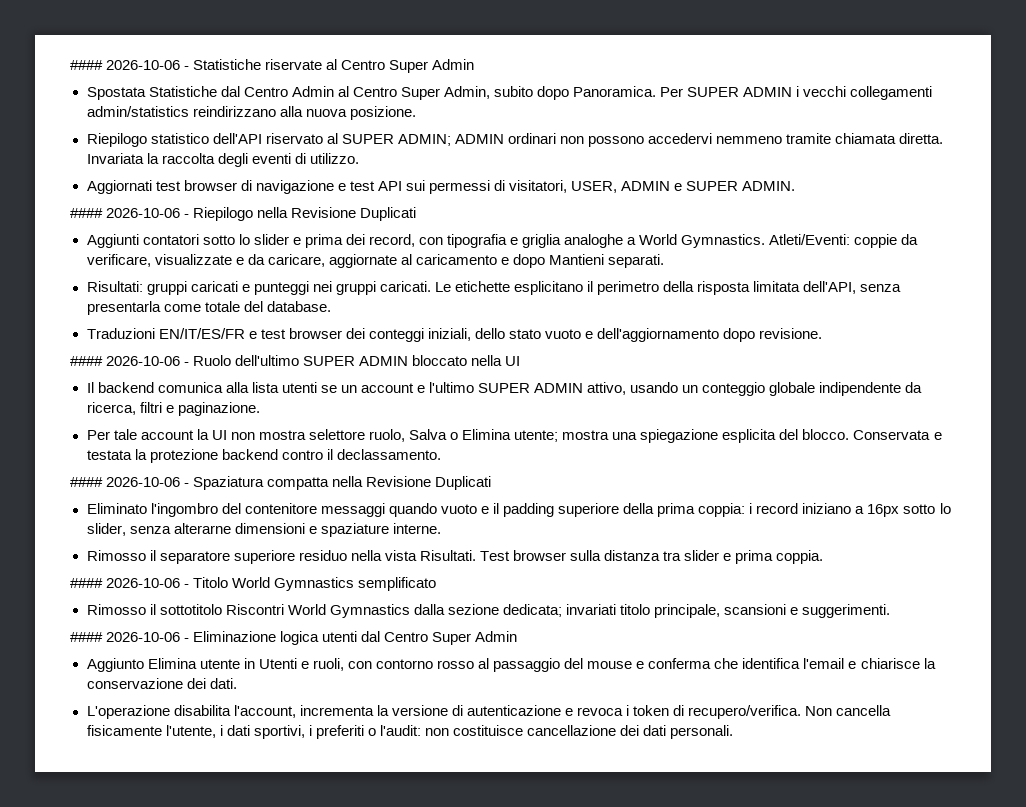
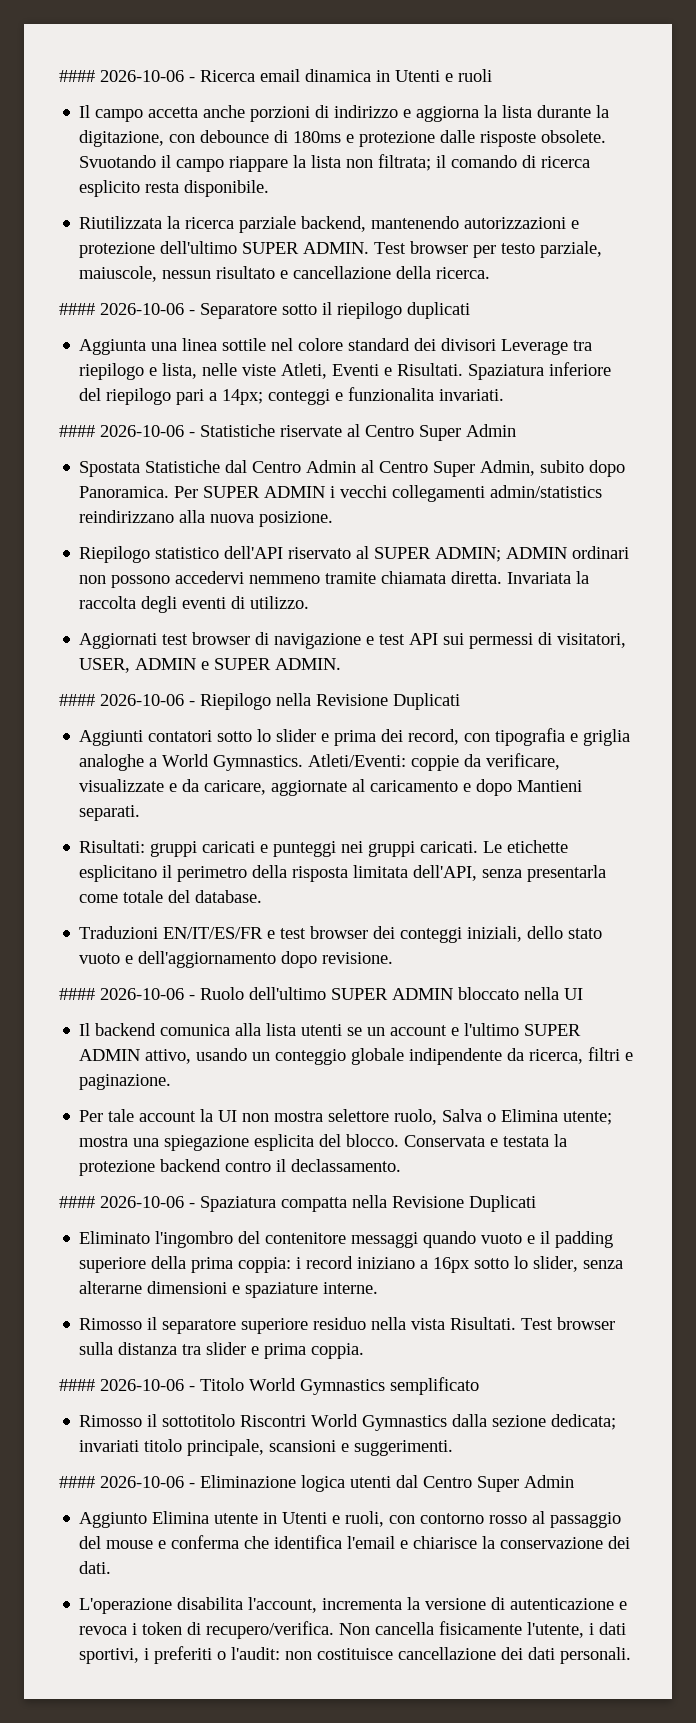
+ #### 2026-10-06 - Ricerca email dinamica in Utenti e ruoli
+ Il campo accetta anche porzioni di indirizzo e aggiorna la lista durante la digitazione, con debounce di 180ms e protezione dalle risposte obsolete. Svuotando il campo riappare la lista non filtrata; il comando di ricerca esplicito resta disponibile.
+ Riutilizzata la ricerca parziale backend, mantenendo autorizzazioni e protezione dell'ultimo SUPER ADMIN. Test browser per testo parziale, maiuscole, nessun risultato e cancellazione della ricerca.
+ #### 2026-10-06 - Separatore sotto il riepilogo duplicati
+ Aggiunta una linea sottile nel colore standard dei divisori Leverage tra riepilogo e lista, nelle viste Atleti, Eventi e Risultati. Spaziatura inferiore del riepilogo pari a 14px; conteggi e funzionalita invariati.

